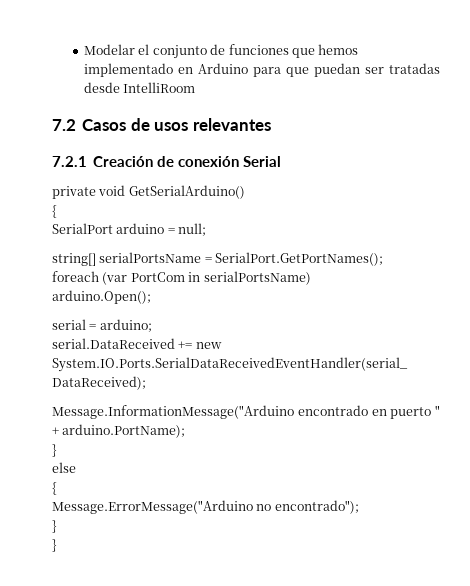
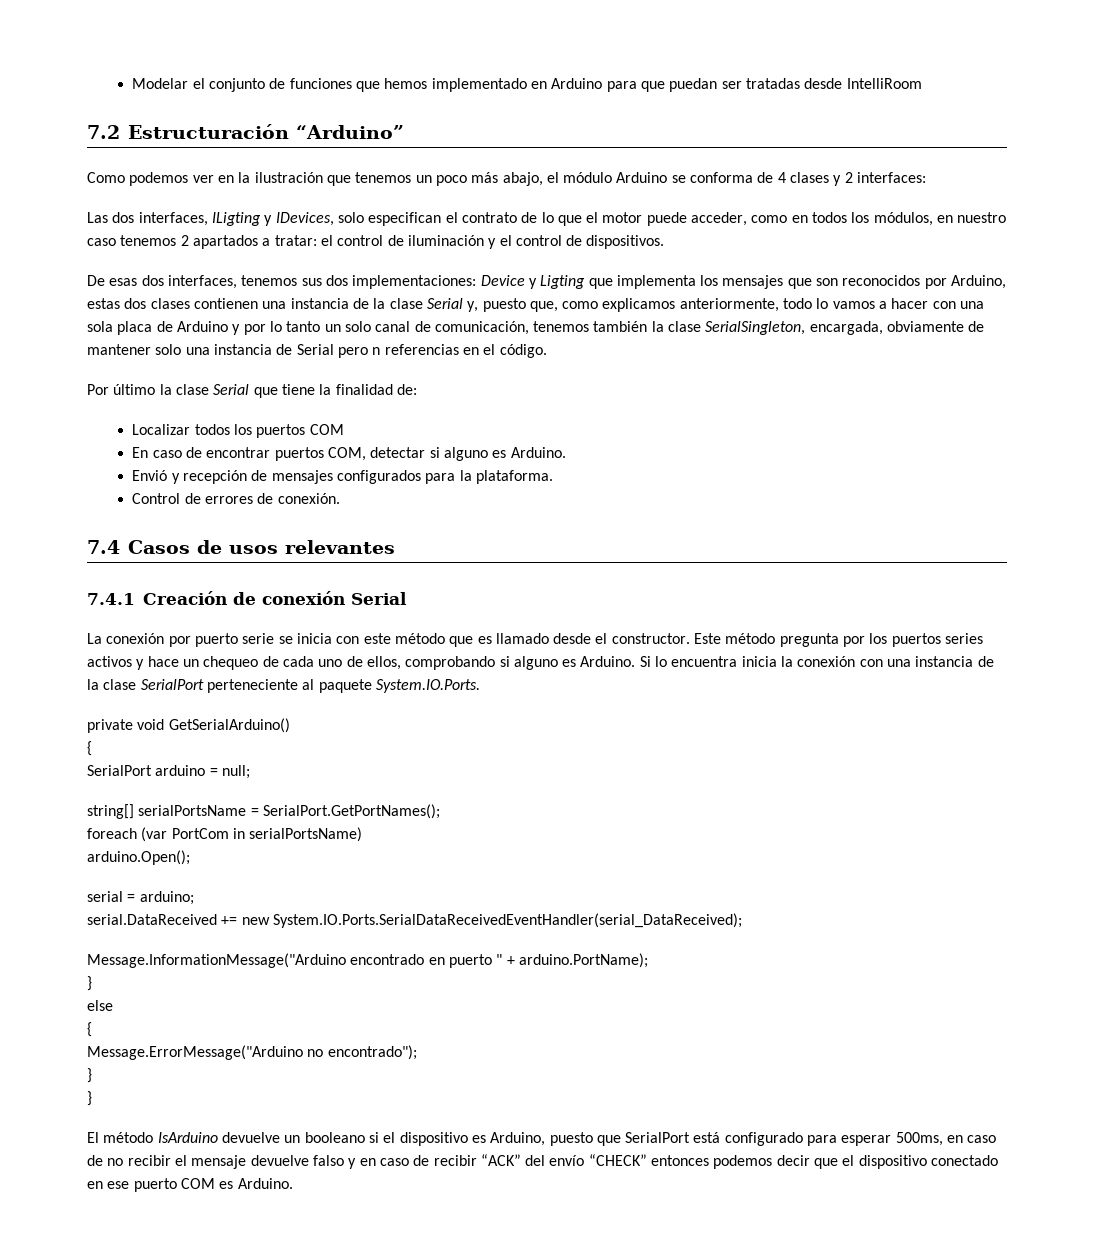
- 7.2 Casos de usos relevantes
+ 7.2 Estructuración “Arduino”
+ Como podemos ver en la ilustración que tenemos un poco más abajo, el módulo Arduino se conforma de 4 clases y 2 interfaces:
+ Las dos interfaces, ILigting y IDevices, solo especifican el contrato de lo que el motor puede acceder, como en todos los módulos, en nuestro caso tenemos 2 apartados a tratar: el control de iluminación y el control de dispositivos.
+ De esas dos interfaces, tenemos sus dos implementaciones: Device y Ligting que implementa los mensajes que son reconocidos por Arduino, estas dos clases contienen una instancia de la clase Serial y, puesto que, como explicamos anteriormente, todo lo vamos a hacer con una sola placa de Arduino y por lo tanto un solo canal de comunicación, tenemos también la clase SerialSingleton, encargada, obviamente de mantener solo una instancia de Serial pero n referencias en el código.
+ Por último la clase Serial que tiene la finalidad de:
+ Localizar todos los puertos COM
+ En caso de encontrar puertos COM, detectar si alguno es Arduino.
+ Envió y recepción de mensajes configurados para la plataforma.
+ Control de errores de conexión.
+ 7.4 Casos de usos relevantes
- 7.2.1 Creación de conexión Serial
+ 7.4.1 Creación de conexión Serial
+ La conexión por puerto serie se inicia con este método que es llamado desde el constructor. Este método pregunta por los puertos series activos y hace un chequeo de cada uno de ellos, comprobando si alguno es Arduino. Si lo encuentra inicia la conexión con una instancia de la clase SerialPort perteneciente al paquete System.IO.Ports.
+ El método IsArduino devuelve un booleano si el dispositivo es Arduino, puesto que SerialPort está configurado para esperar 500ms, en caso de no recibir el mensaje devuelve falso y en caso de recibir “ACK” del envío “CHECK” entonces podemos decir que el dispositivo conectado en ese puerto COM es Arduino.

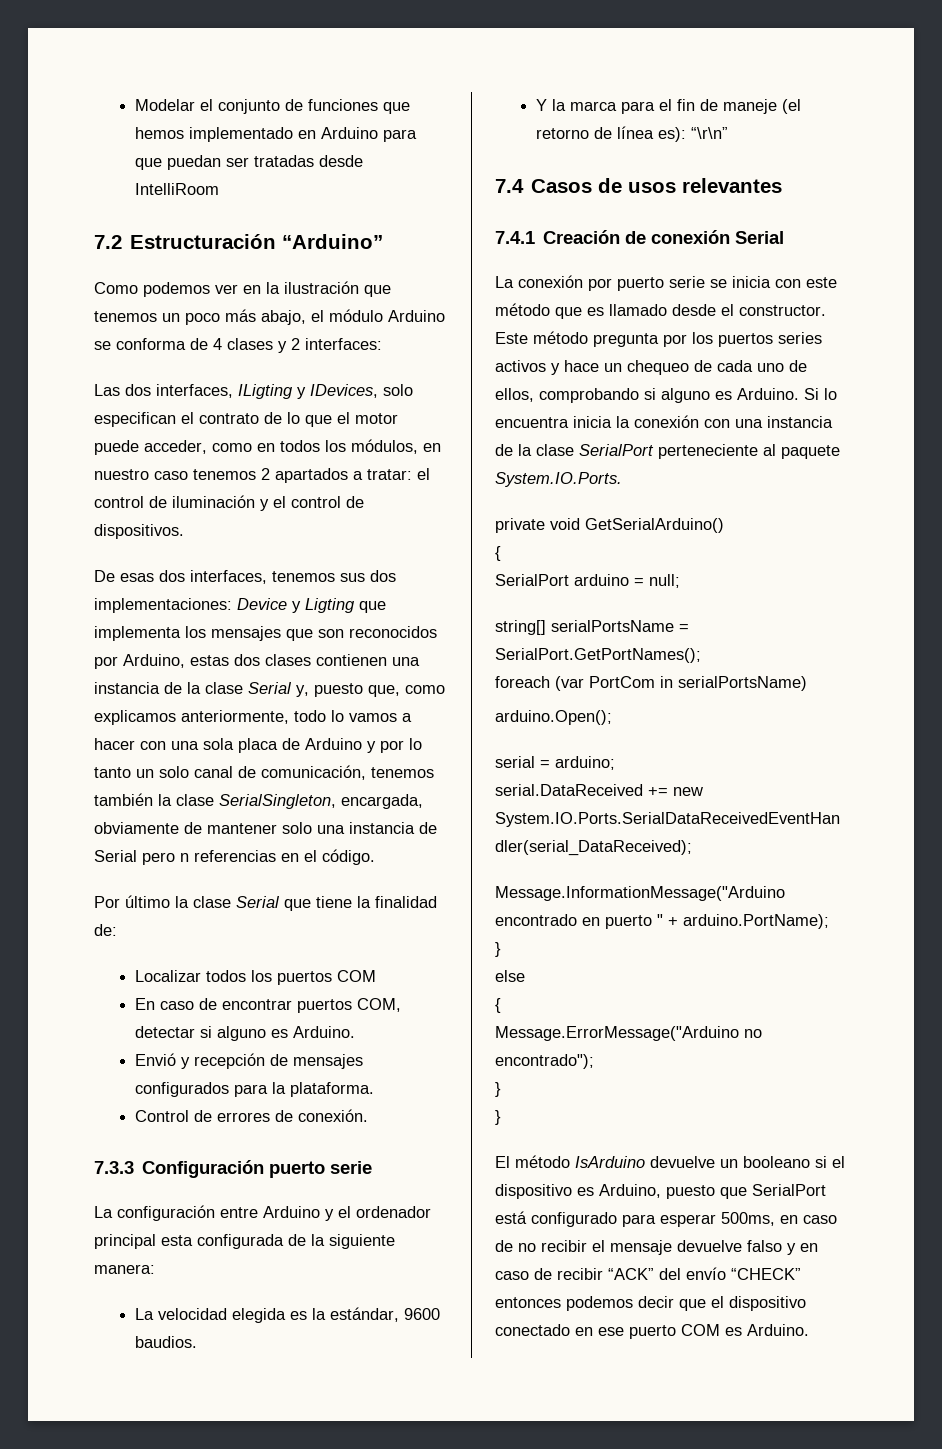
+ 7.3.3 Configuración puerto serie
+ La configuración entre Arduino y el ordenador principal esta configurada de la siguiente manera:
+ La velocidad elegida es la estándar, 9600 baudios.
+ Y la marca para el fin de maneje (el retorno de línea es): “\r\n”

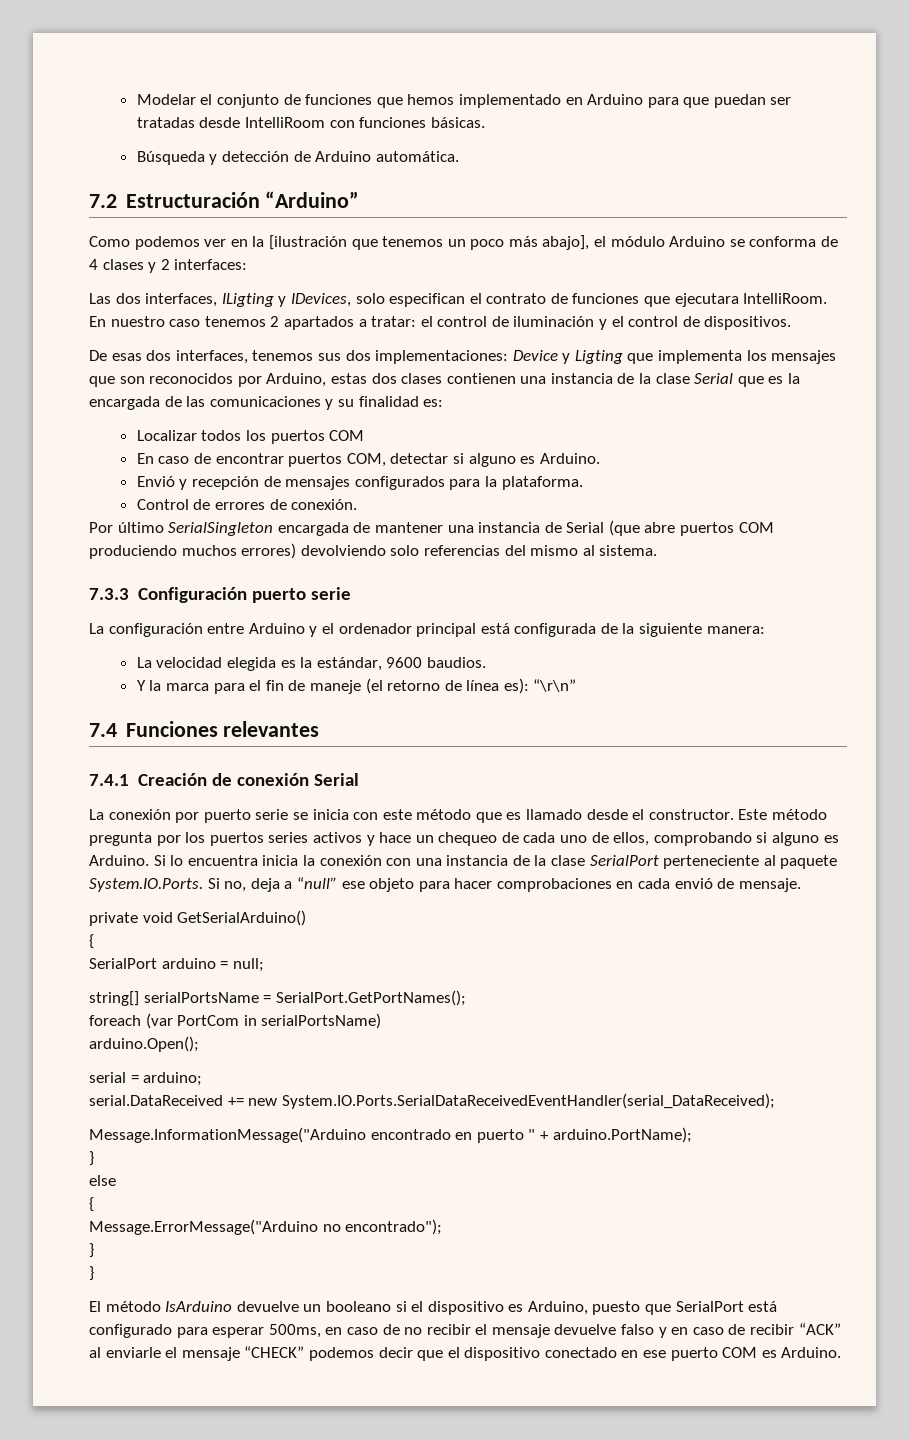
- Modelar el conjunto de funciones que hemos implementado en Arduino para que puedan ser tratadas desde IntelliRoom
+ Modelar el conjunto de funciones que hemos implementado en Arduino para que puedan ser tratadas desde IntelliRoom con funciones básicas.
+ Búsqueda y detección de Arduino automática.
- Como podemos ver en la ilustración que tenemos un poco más abajo, el módulo Arduino se conforma de 4 clases y 2 interfaces:
+ Como podemos ver en la [ilustración que tenemos un poco más abajo], el módulo Arduino se conforma de 4 clases y 2 interfaces:
- Las dos interfaces, ILigting y IDevices, solo especifican el contrato de lo que el motor puede acceder, como en todos los módulos, en nuestro caso tenemos 2 apartados a tratar: el control de iluminación y el control de dispositivos.
+ Las dos interfaces, ILigting y IDevices, solo especifican el contrato de funciones que ejecutara IntelliRoom. En nuestro caso tenemos 2 apartados a tratar: el control de iluminación y el control de dispositivos.
- De esas dos interfaces, tenemos sus dos implementaciones: Device y Ligting que implementa los mensajes que son reconocidos por Arduino, estas dos clases contienen una instancia de la clase Serial y, puesto que, como explicamos anteriormente, todo lo vamos a hacer con una sola placa de Arduino y por lo tanto un solo canal de comunicación, tenemos también la clase SerialSingleton, encargada, obviamente de mantener solo una instancia de Serial pero n referencias en el código.
- Por último la clase Serial que tiene la finalidad de:
+ De esas dos interfaces, tenemos sus dos implementaciones: Device y Ligting que implementa los mensajes que son reconocidos por Arduino, estas dos clases contienen una instancia de la clase Serial que es la encargada de las comunicaciones y su finalidad es:
+ Por último SerialSingleton encargada de mantener una instancia de Serial (que abre puertos COM produciendo muchos errores) devolviendo solo referencias del mismo al sistema.
- La configuración entre Arduino y el ordenador principal esta configurada de la siguiente manera:
+ La configuración entre Arduino y el ordenador principal está configurada de la siguiente manera:
- 7.4 Casos de usos relevantes
+ 7.4 Funciones relevantes
- Si lo encuentra inicia la conexión con una instancia de la clase SerialPort perteneciente al paquete System.IO.Ports.
+ Si lo encuentra inicia la conexión con una instancia de la clase SerialPort perteneciente al paquete System.IO.Ports. Si no, deja a “null” ese objeto para hacer comprobaciones en cada envió de mensaje.
- El método IsArduino devuelve un booleano si el dispositivo es Arduino, puesto que SerialPort está configurado para esperar 500ms, en caso de no recibir el mensaje devuelve falso y en caso de recibir “ACK” del envío “CHECK” entonces podemos decir que el dispositivo conectado en ese puerto COM es Arduino.
+ El método IsArduino devuelve un booleano si el dispositivo es Arduino, puesto que SerialPort está configurado para esperar 500ms, en caso de no recibir el mensaje devuelve falso y en caso de recibir “ACK” al enviarle el mensaje “CHECK” podemos decir que el dispositivo conectado en ese puerto COM es Arduino.

